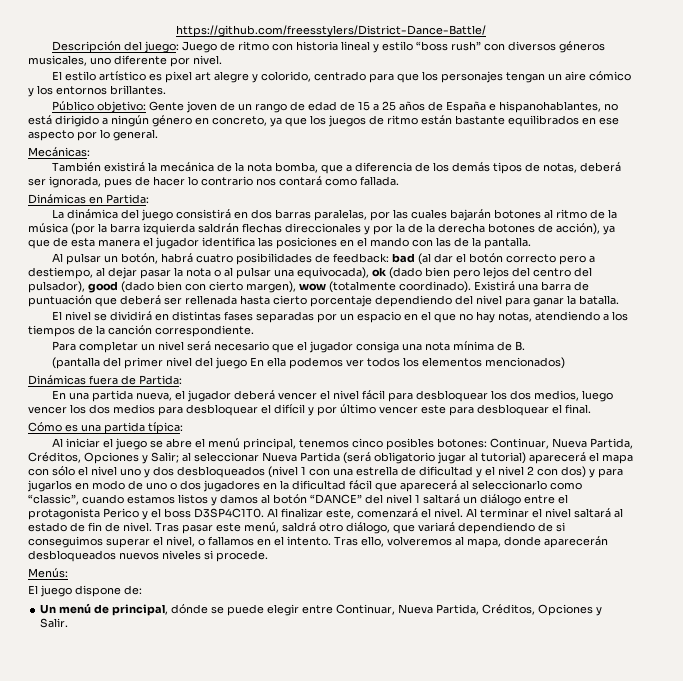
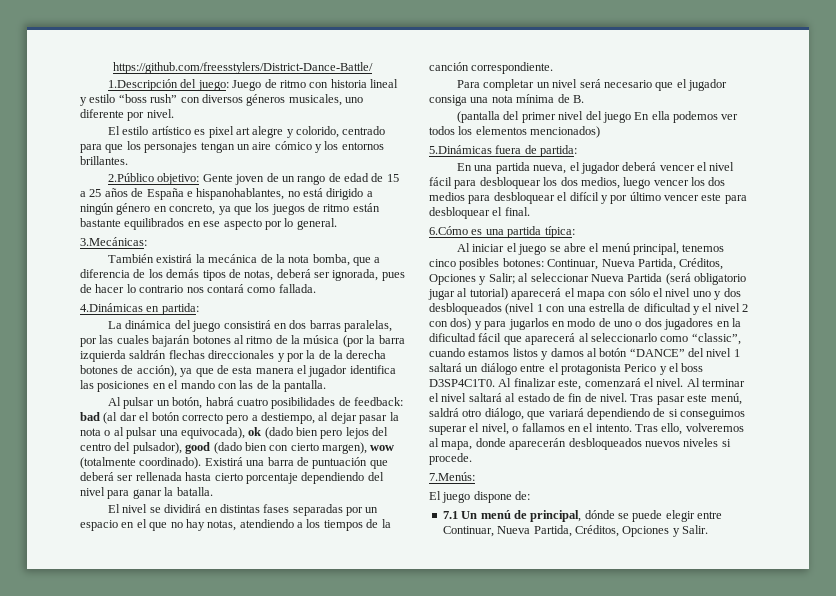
- Descripción del juego: Juego de ritmo con historia lineal y estilo “boss rush” con diversos géneros musicales, uno diferente por nivel.
+ 1.Descripción del juego: Juego de ritmo con historia lineal y estilo “boss rush” con diversos géneros musicales, uno diferente por nivel.
- Público objetivo: Gente joven de un rango de edad de 15 a 25 años de España e hispanohablantes, no está dirigido a ningún género en concreto, ya que los juegos de ritmo están bastante equilibrados en ese aspecto por lo general.
+ 2.Público objetivo: Gente joven de un rango de edad de 15 a 25 años de España e hispanohablantes, no está dirigido a ningún género en concreto, ya que los juegos de ritmo están bastante equilibrados en ese aspecto por lo general.
- Mecánicas:
+ 3.Mecánicas:
- Dinámicas en Partida:
+ 4.Dinámicas en partida:
- Dinámicas fuera de Partida:
+ 5.Dinámicas fuera de partida:
- Cómo es una partida típica:
+ 6.Cómo es una partida típica:
- Menús:
+ 7.Menús:
- Un menú de principal, dónde se puede elegir entre Continuar, Nueva Partida, Créditos, Opciones y Salir.
+ 7.1 Un menú de principal, dónde se puede elegir entre Continuar, Nueva Partida, Créditos, Opciones y Salir.

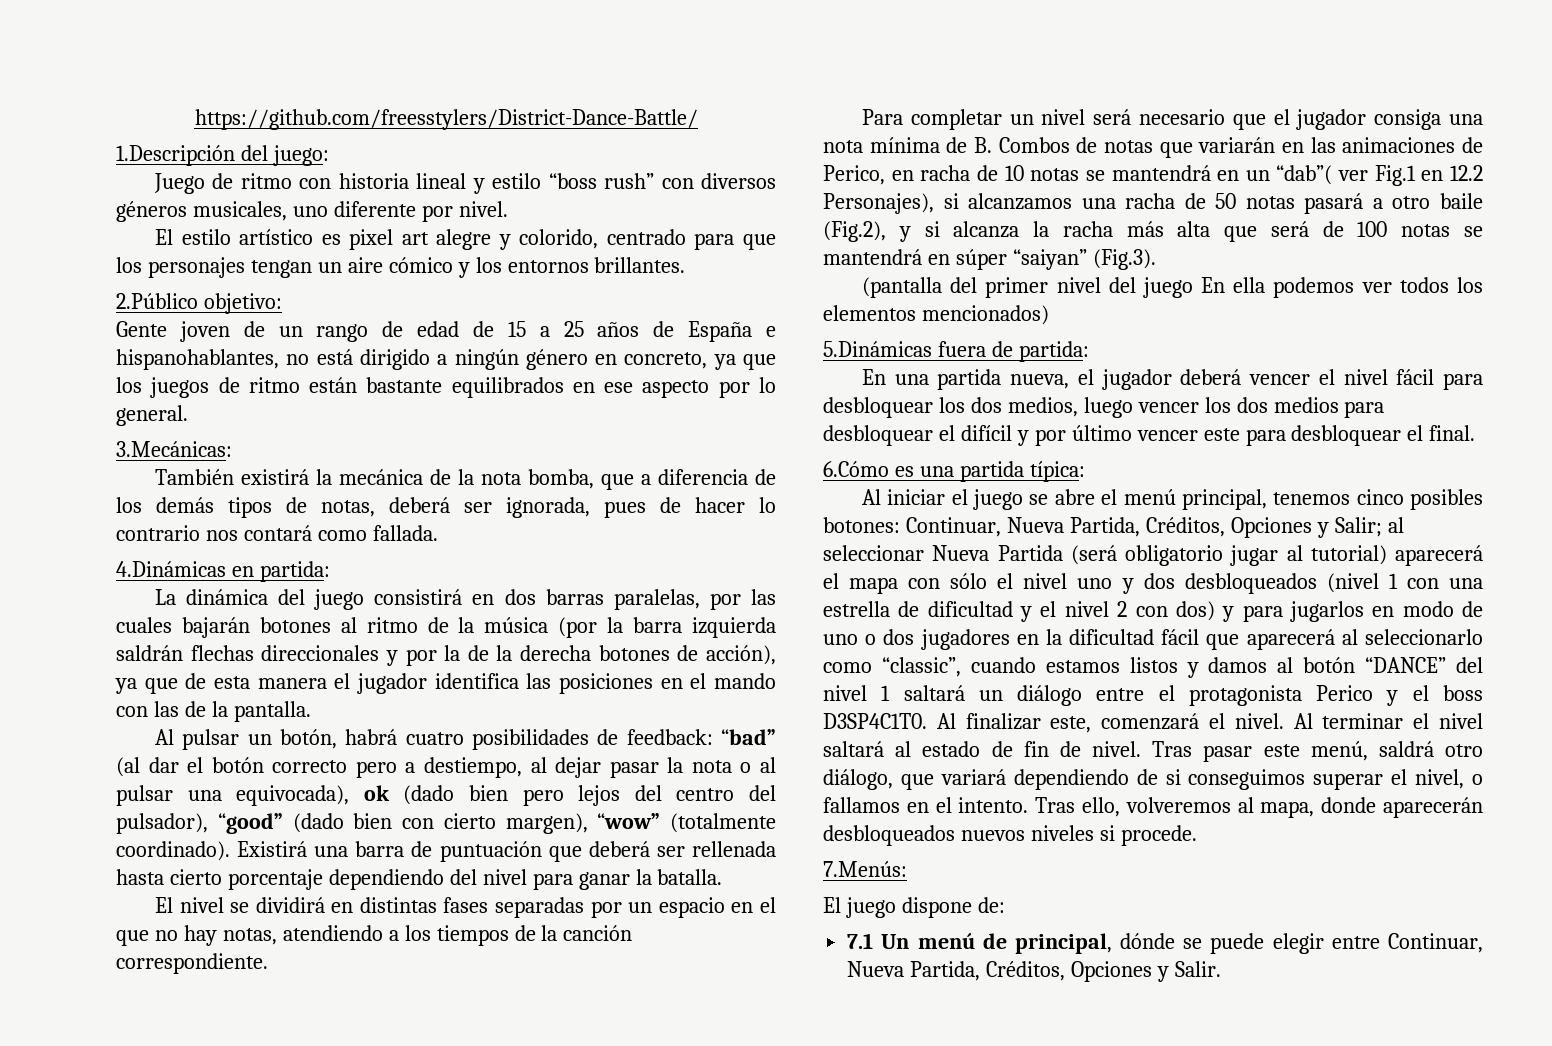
- 1.Descripción del juego: Juego de ritmo con historia lineal y estilo “boss rush” con diversos géneros musicales, uno diferente por nivel.
+ 1.Descripción del juego:
+ Juego de ritmo con historia lineal y estilo “boss rush” con diversos géneros musicales, uno diferente por nivel.
- 2.Público objetivo: Gente joven de un rango de edad de 15 a 25 años de España e hispanohablantes, no está dirigido a ningún género en concreto, ya que los juegos de ritmo están bastante equilibrados en ese aspecto por lo general.
+ 2.Público objetivo:
+ Gente joven de un rango de edad de 15 a 25 años de España e hispanohablantes, no está dirigido a ningún género en concreto, ya que los juegos de ritmo están bastante equilibrados en ese aspecto por lo general.
- Al pulsar un botón, habrá cuatro posibilidades de feedback: bad (al dar el botón correcto pero a destiempo, al dejar pasar la nota o al pulsar una equivocada), ok (dado bien pero lejos del centro del pulsador), good (dado bien con cierto margen), wow (totalmente coordinado).
+ Al pulsar un botón, habrá cuatro posibilidades de feedback: “bad” (al dar el botón correcto pero a destiempo, al dejar pasar la nota o al pulsar una equivocada), ok (dado bien pero lejos del centro del pulsador), “good” (dado bien con cierto margen), “wow” (totalmente coordinado).
- Para completar un nivel será necesario que el jugador consiga una nota mínima de B.
+ Para completar un nivel será necesario que el jugador consiga una nota mínima de B. Combos de notas que variarán en las animaciones de Perico, en racha de 10 notas se mantendrá en un “dab”( ver Fig.1 en 12.2 Personajes), si alcanzamos una racha de 50 notas pasará a otro baile (Fig.2), y si alcanza la racha más alta que será de 100 notas se mantendrá en súper “saiyan” (Fig.3).

